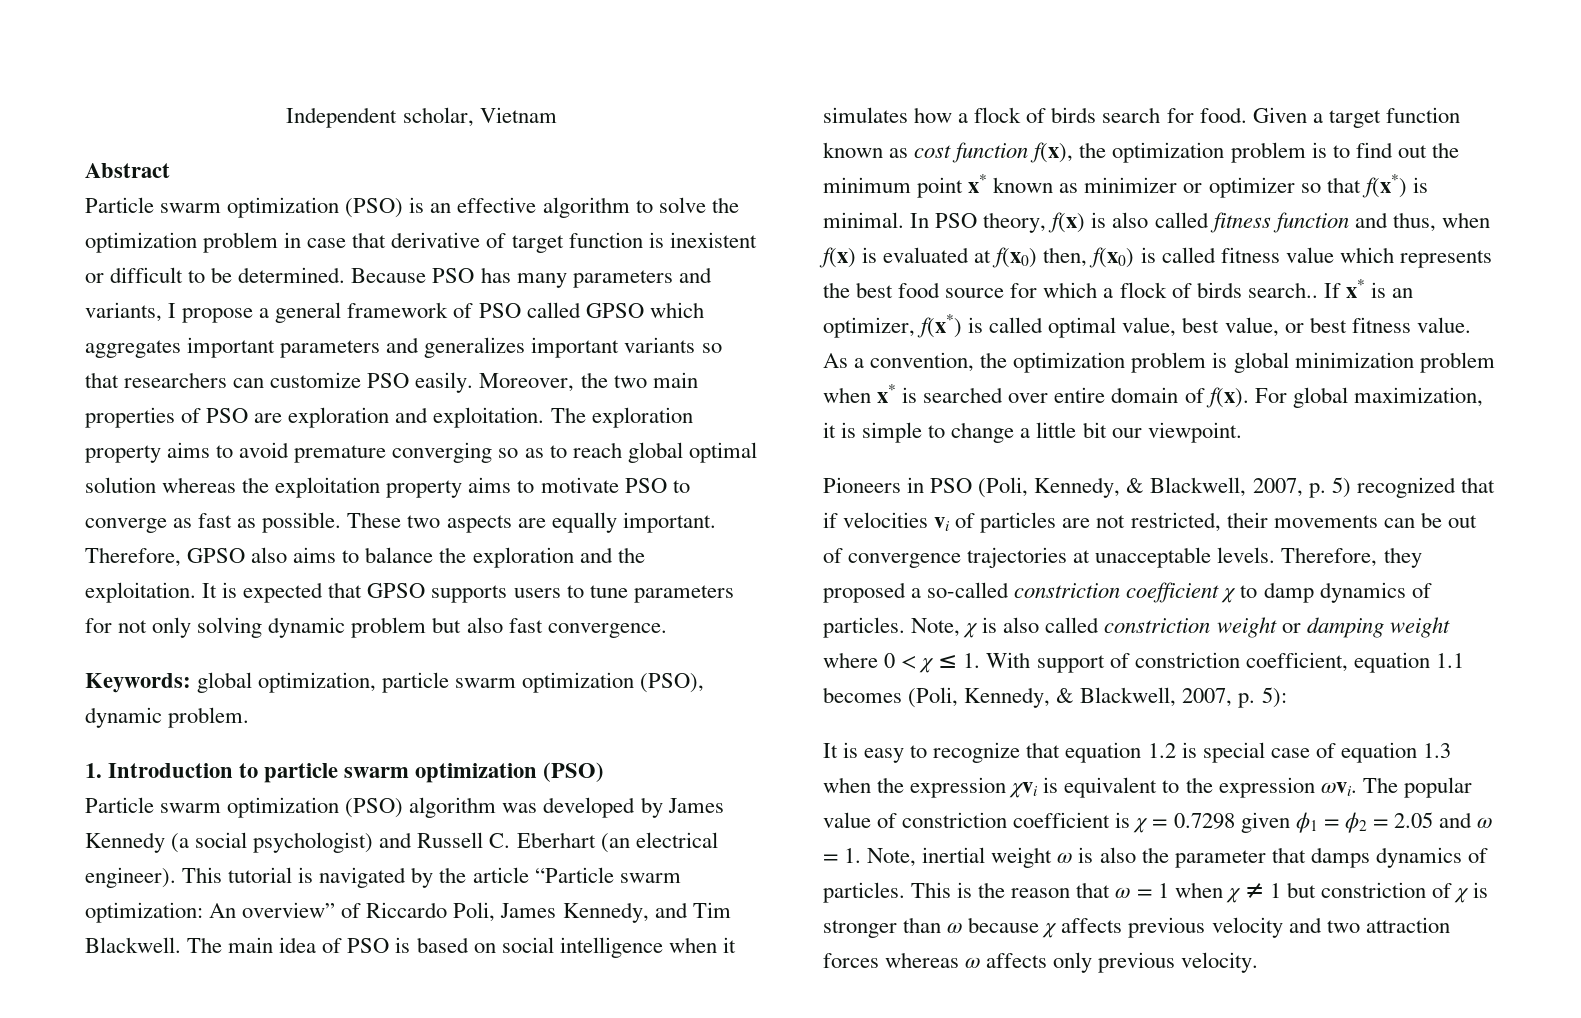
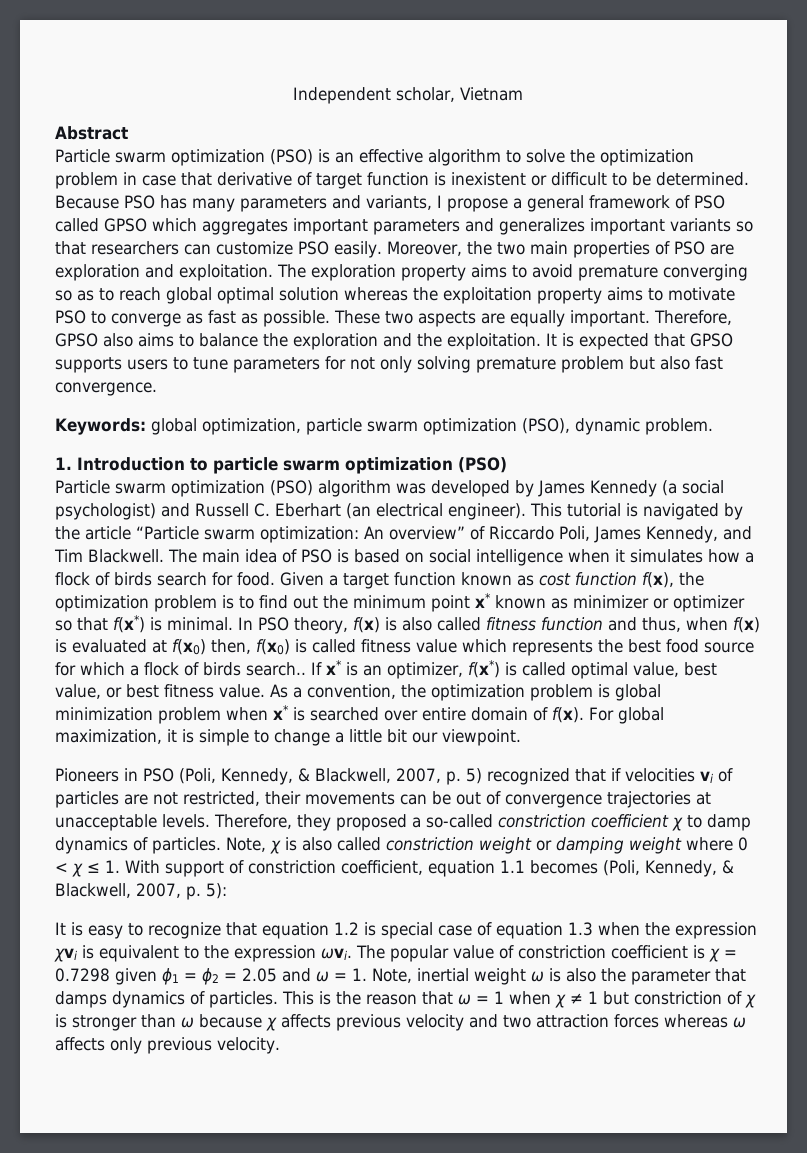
- It is expected that GPSO supports users to tune parameters for not only solving dynamic problem but also fast convergence.
+ It is expected that GPSO supports users to tune parameters for not only solving premature problem but also fast convergence.

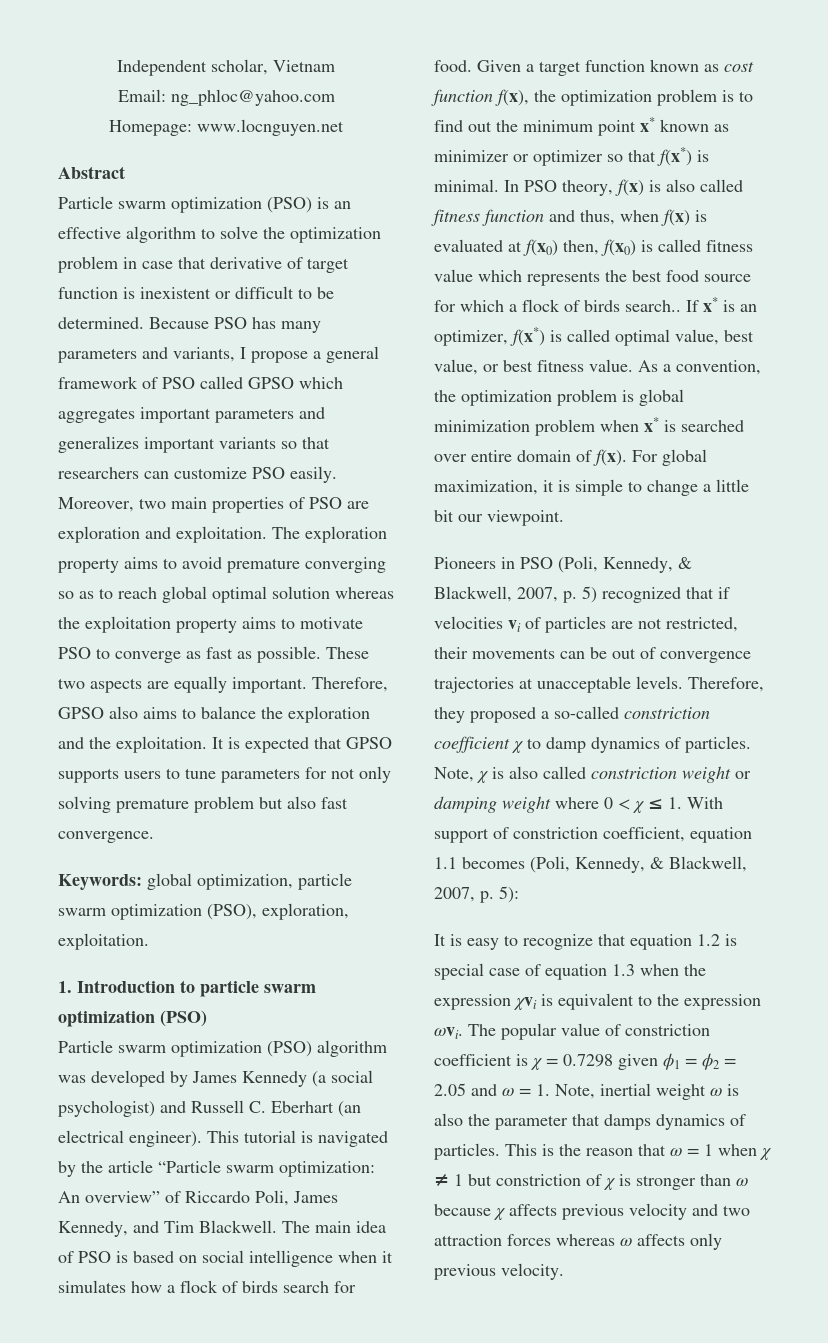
+ Email: ng_phloc@yahoo.com
+ Homepage: www.locnguyen.net
- Moreover, the two main properties of PSO are exploration and exploitation.
+ Moreover, two main properties of PSO are exploration and exploitation.
- Keywords: global optimization, particle swarm optimization (PSO), dynamic problem.
+ Keywords: global optimization, particle swarm optimization (PSO), exploration, exploitation.

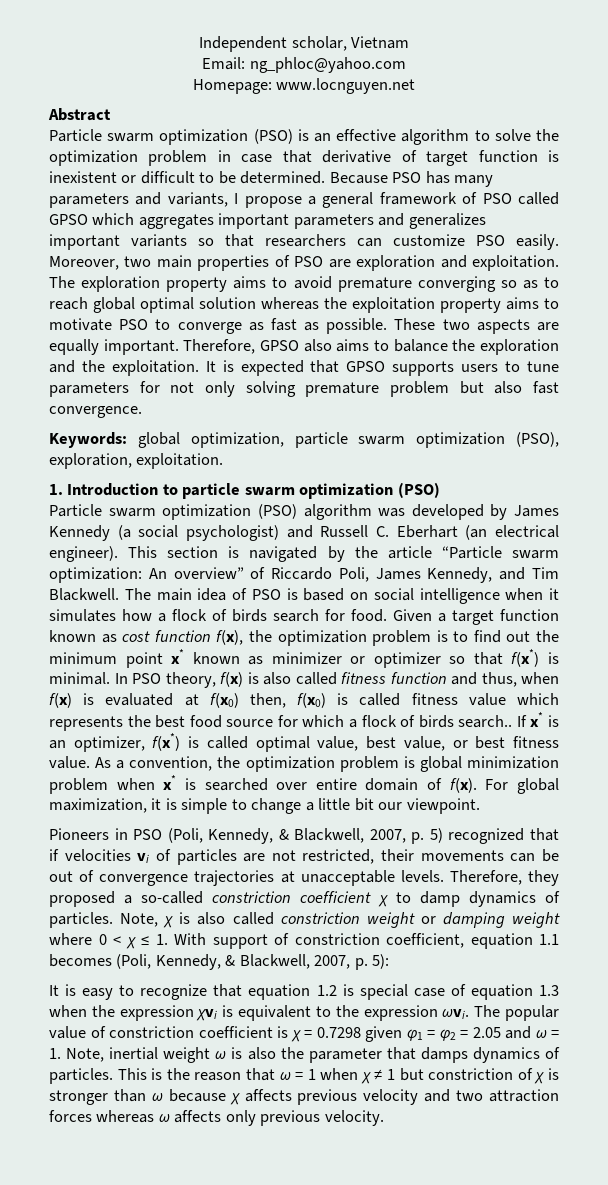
- This tutorial is navigated by the article “Particle swarm optimization: An overview” of Riccardo Poli, James Kennedy, and Tim Blackwell.
+ This section is navigated by the article “Particle swarm optimization: An overview” of Riccardo Poli, James Kennedy, and Tim Blackwell.

